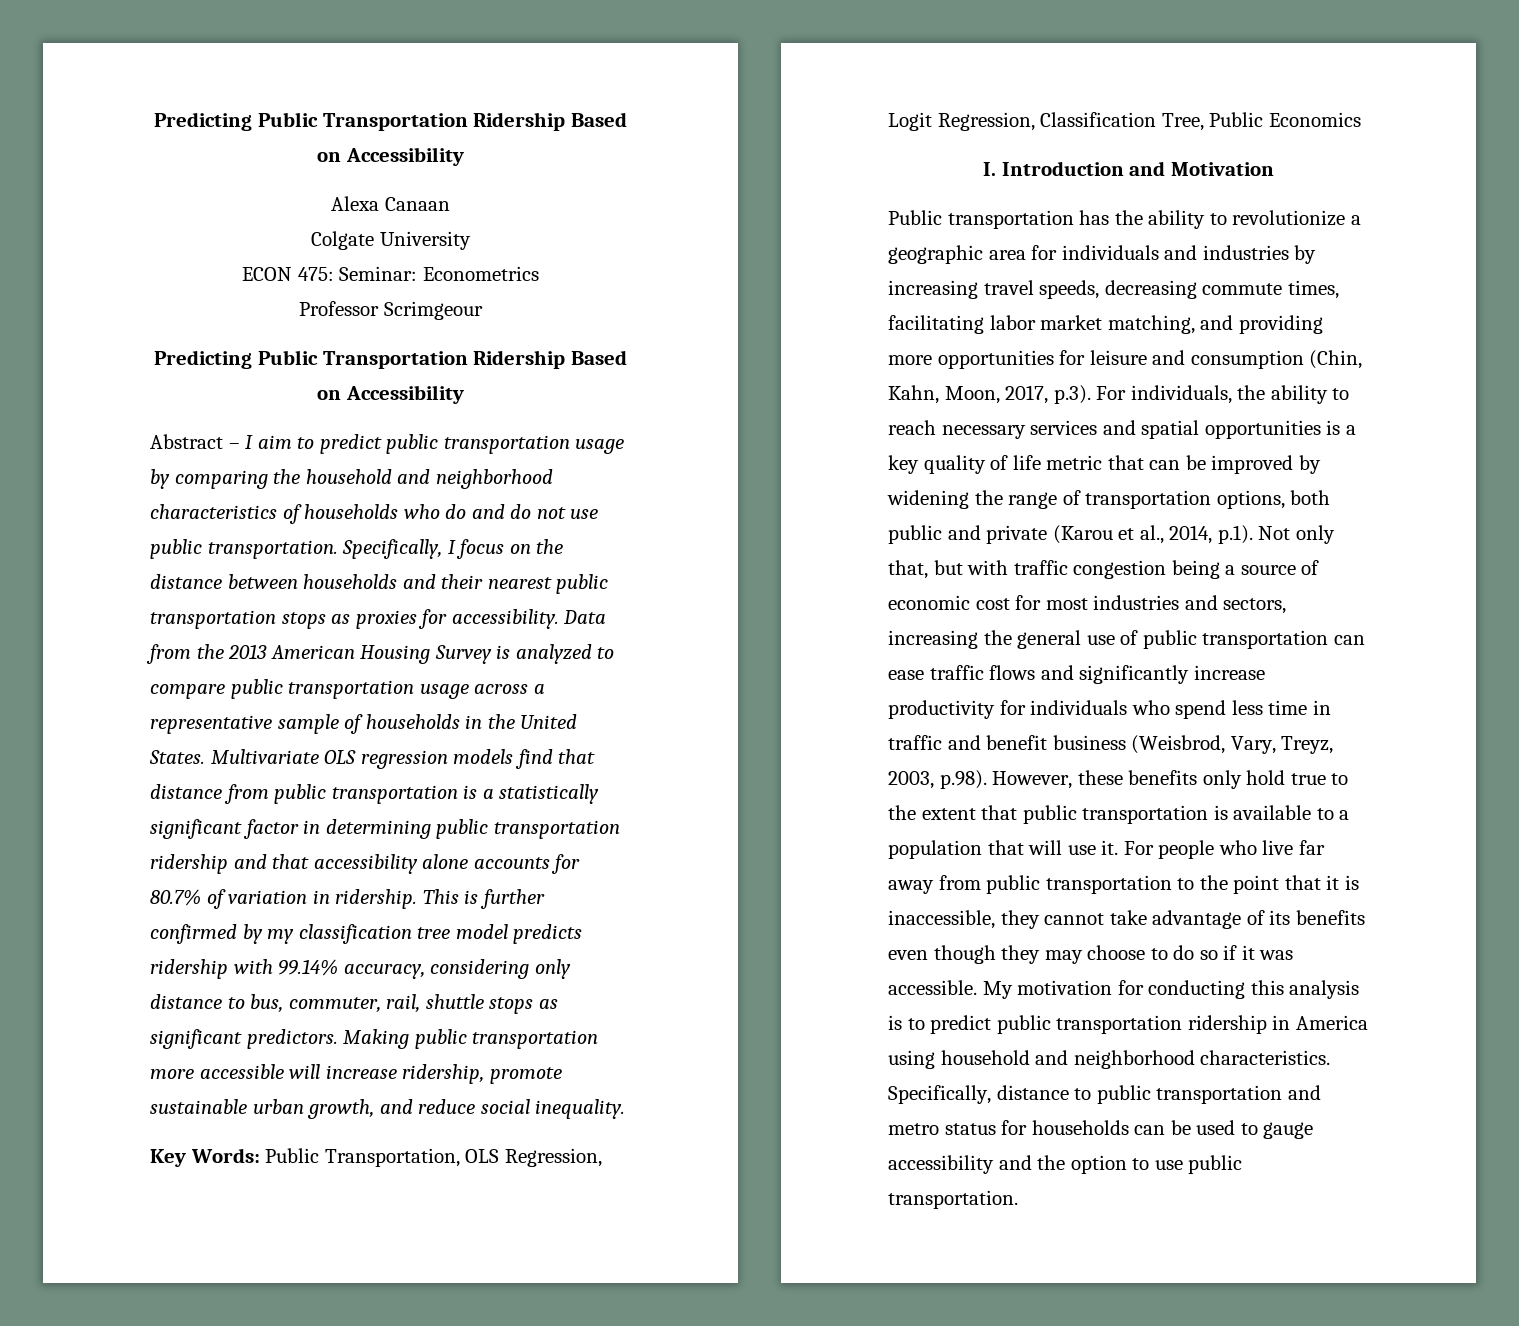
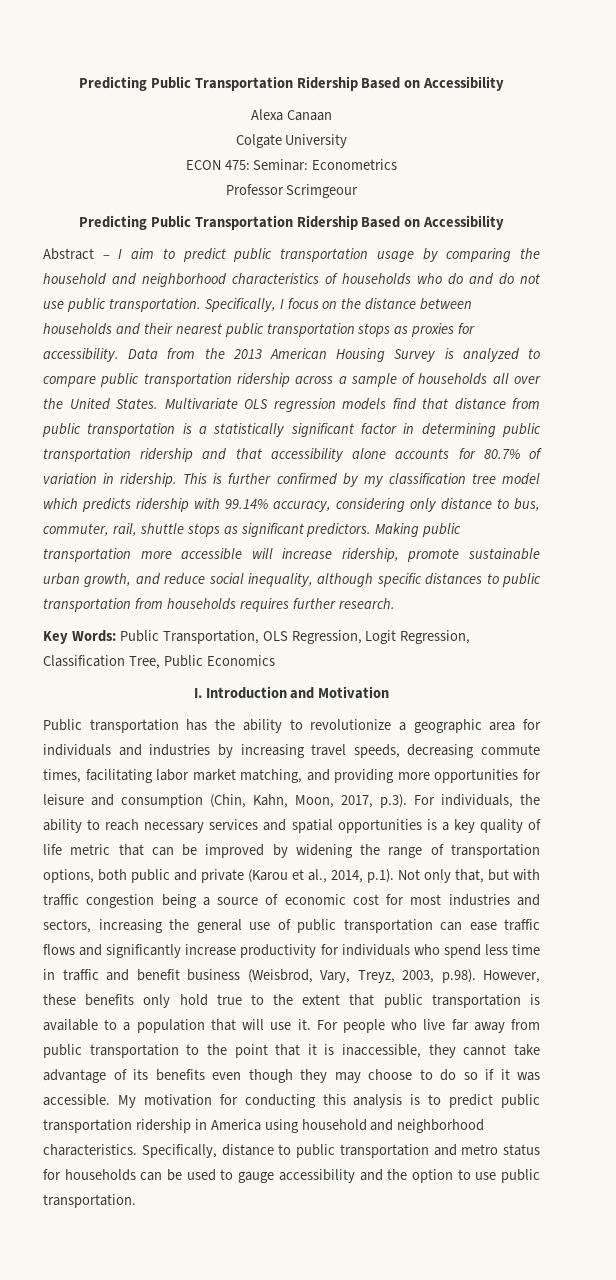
- Data from the 2013 American Housing Survey is analyzed to compare public transportation usage across a representative sample of households in the United States.
+ Data from the 2013 American Housing Survey is analyzed to compare public transportation ridership across a sample of households all over the United States.
- This is further confirmed by my classification tree model predicts ridership with 99.14% accuracy, considering only distance to bus, commuter, rail, shuttle stops as significant predictors.
+ This is further confirmed by my classification tree model which predicts ridership with 99.14% accuracy, considering only distance to bus, commuter, rail, shuttle stops as significant predictors.
- Making public transportation more accessible will increase ridership, promote sustainable urban growth, and reduce social inequality.
+ Making public transportation more accessible will increase ridership, promote sustainable urban growth, and reduce social inequality, although specific distances to public transportation from households requires further research.

